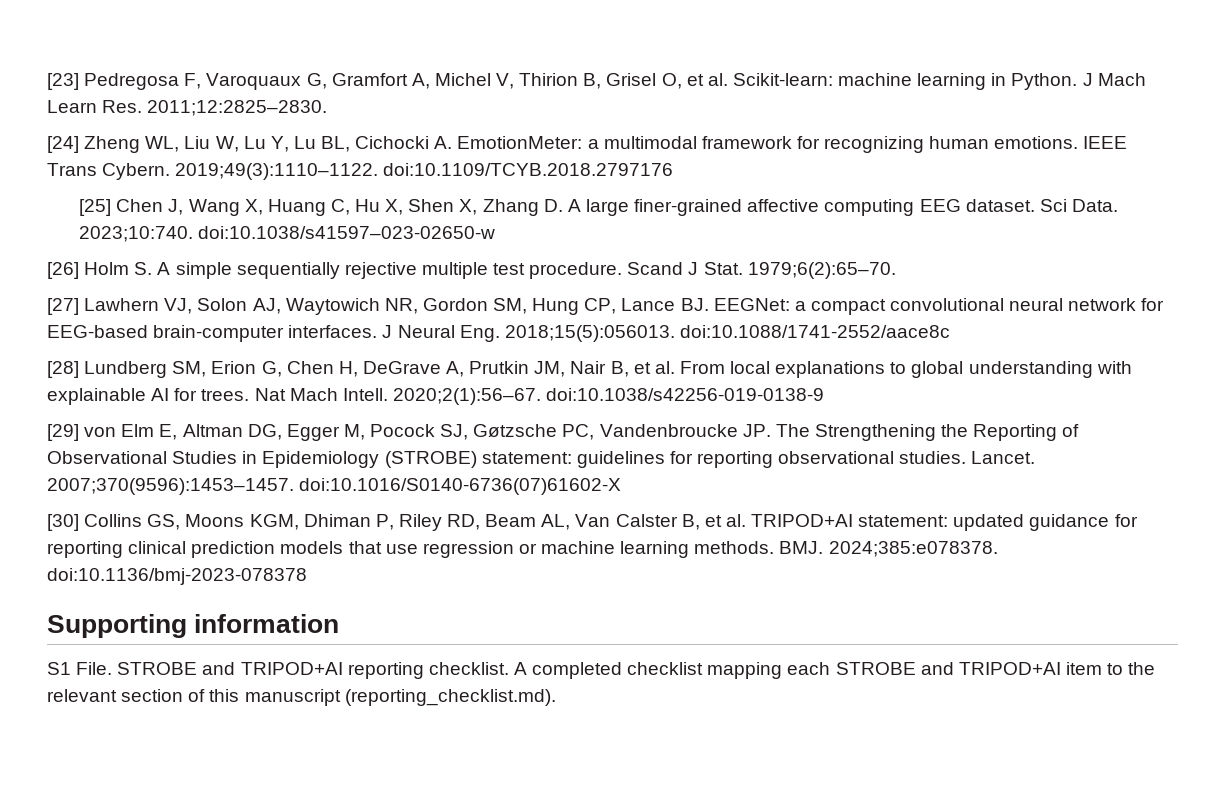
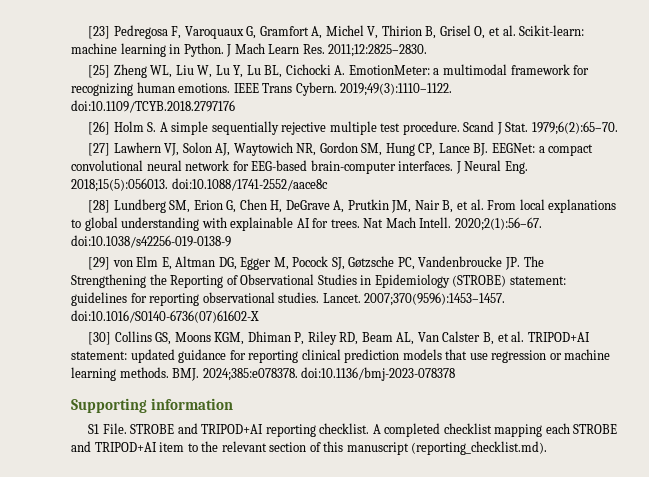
- [24] Zheng WL, Liu W, Lu Y, Lu BL, Cichocki A. EmotionMeter: a multimodal framework for recognizing human emotions.
+ [25] Zheng WL, Liu W, Lu Y, Lu BL, Cichocki A. EmotionMeter: a multimodal framework for recognizing human emotions.
- [25] Chen J, Wang X, Huang C, Hu X, Shen X, Zhang D. A large finer-grained affective computing EEG dataset. Sci Data. 2023;10:740. doi:10.1038/s41597–023-02650-w

